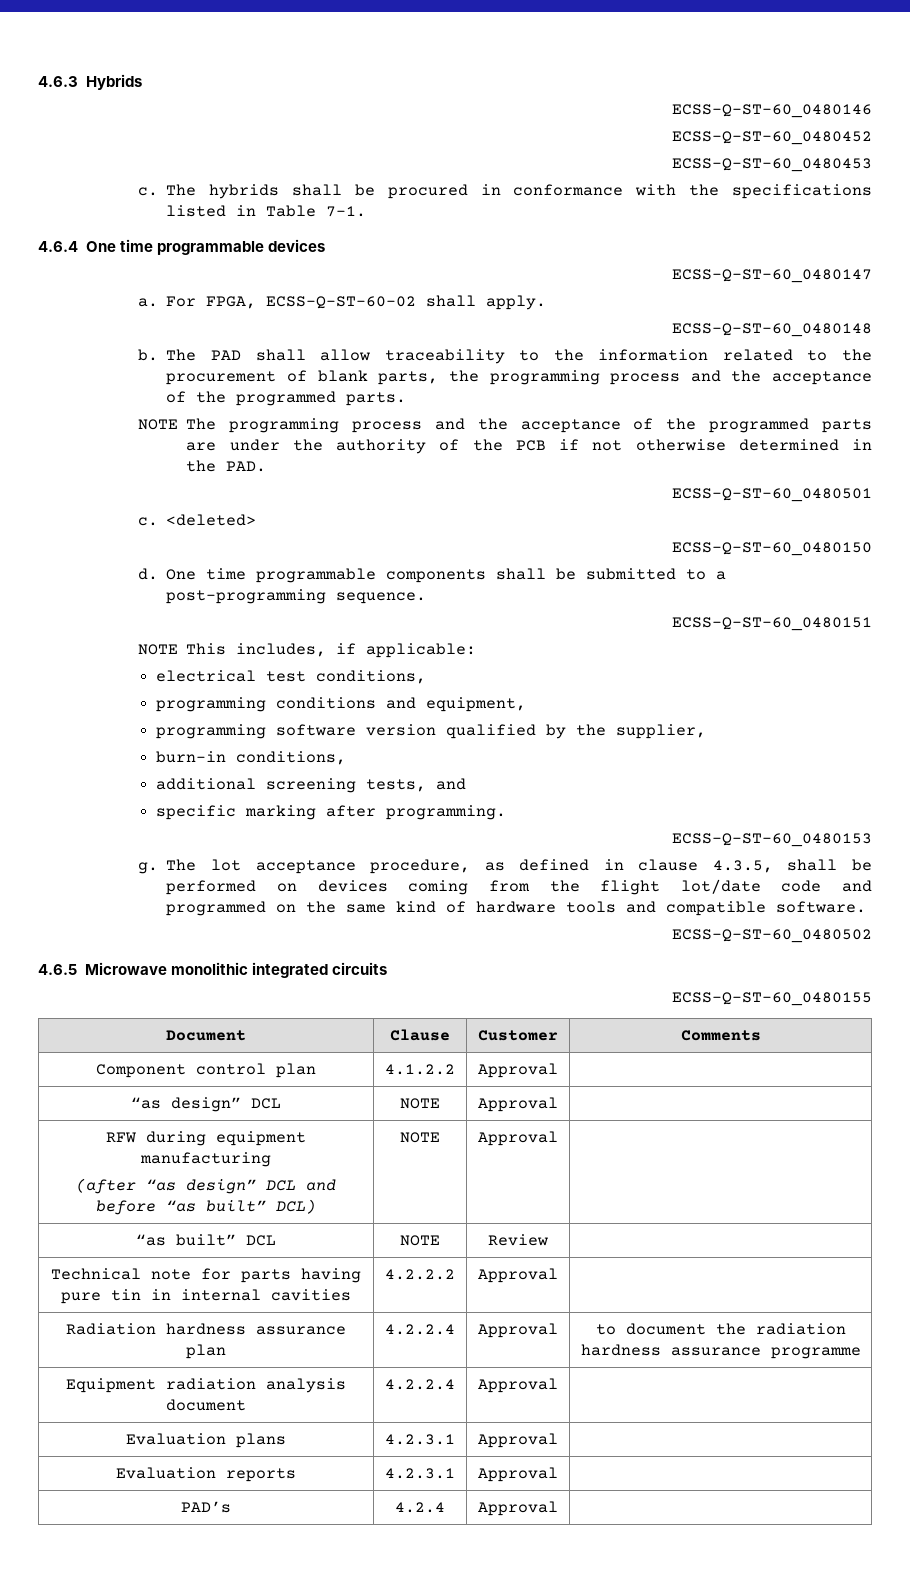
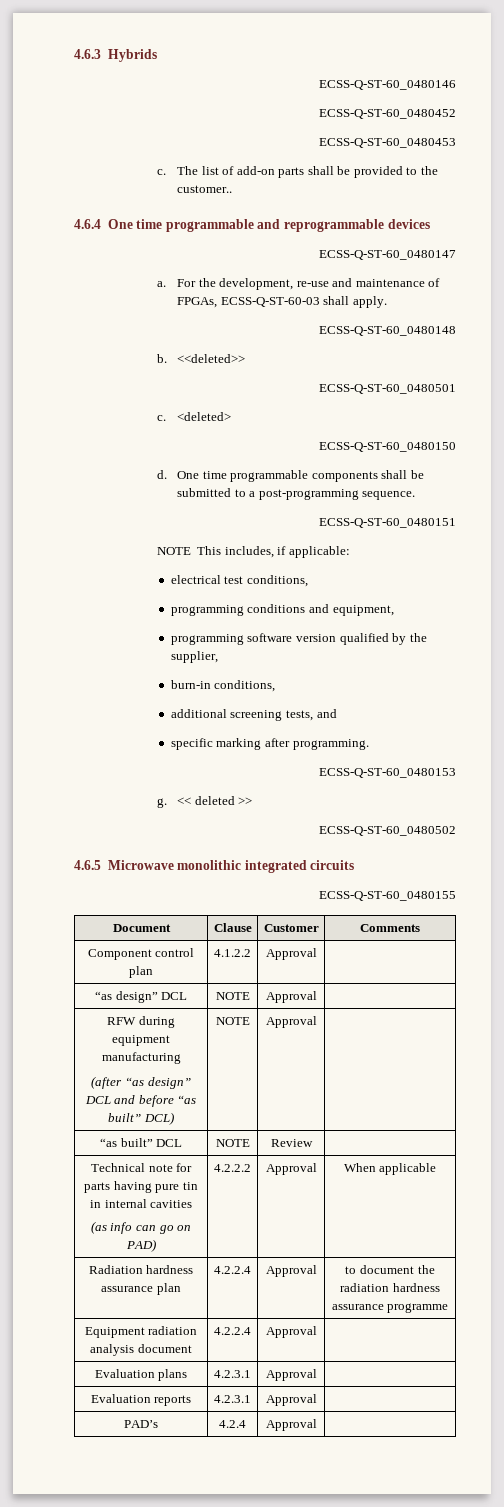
- The hybrids shall be procured in conformance with the specifications listed in Table 7-1.
+ The list of add-on parts shall be provided to the customer..
- 4.6.4 One time programmable devices
+ 4.6.4 One time programmable and reprogrammable devices
- For FPGA, ECSS-Q-ST-60-02 shall apply.
+ For the development, re-use and maintenance of FPGAs, ECSS-Q-ST-60-03 shall apply.
  ECSS-Q-ST-60_0480148
- b. The PAD shall allow traceability to the information related to the procurement of blank parts, the programming process and the acceptance of the programmed parts.
- NOTE The programming process and the acceptance of the programmed parts are under the authority of the PCB if not otherwise determined in the PAD.
+ b. <<deleted>>
- The lot acceptance procedure, as defined in clause 4.3.5, shall be performed on devices coming from the flight lot/date code and programmed on the same kind of hardware tools and compatible software.
+ << deleted >>
- Technical note for parts having pure tin in internal cavities | 4.2.2.2 | Approval |
+ Technical note for parts having pure tin in internal cavities
+ (as info can go on PAD) | 4.2.2.2 | Approval | When applicable

